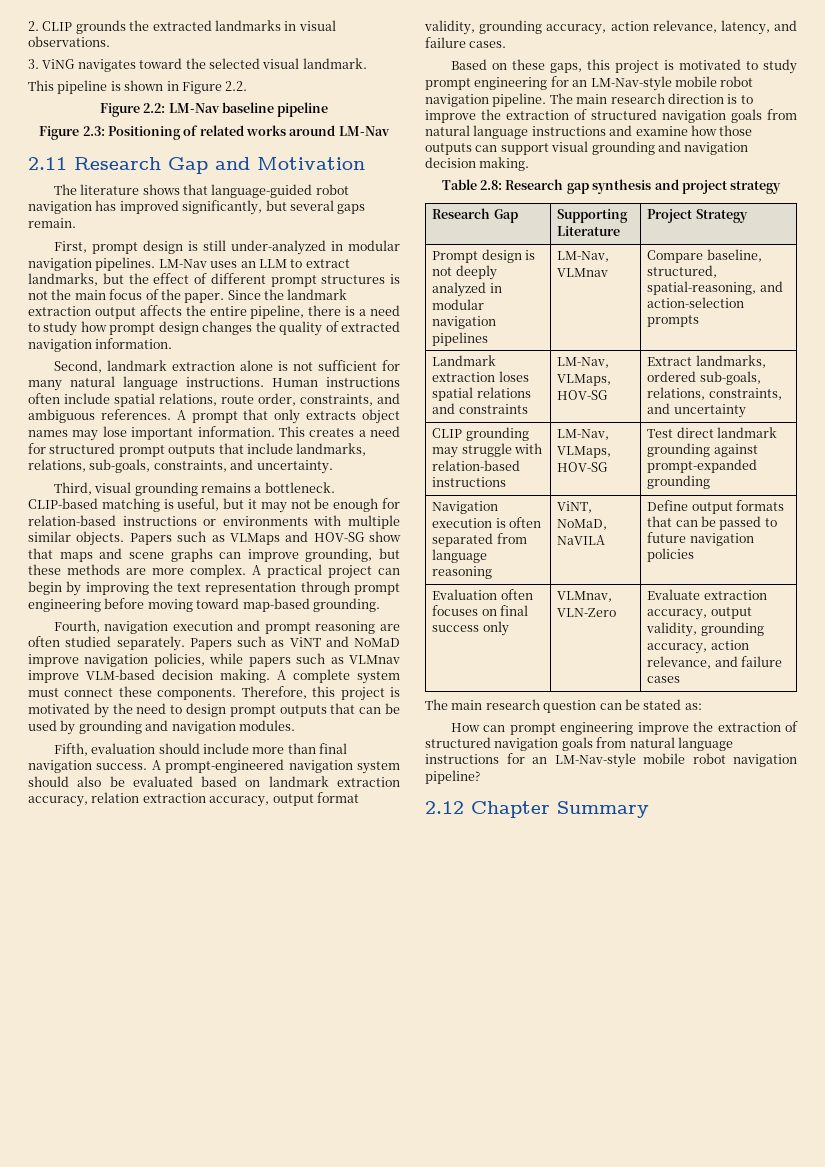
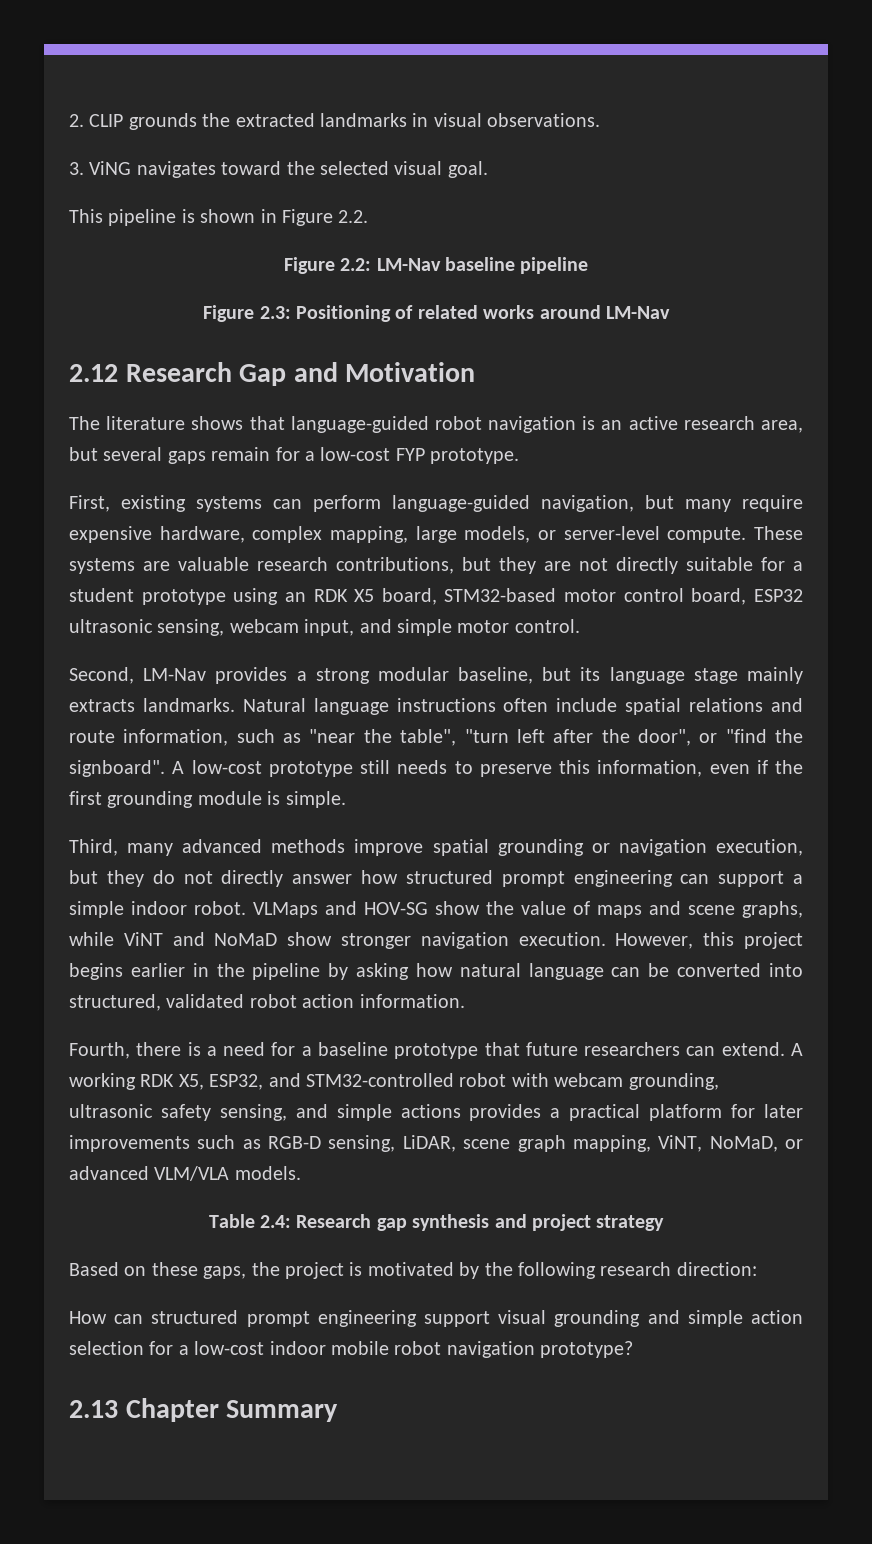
- 3. ViNG navigates toward the selected visual landmark.
+ 3. ViNG navigates toward the selected visual goal.
- 2.11 Research Gap and Motivation
+ 2.12 Research Gap and Motivation
- The literature shows that language-guided robot navigation has improved significantly, but several gaps remain.
- First, prompt design is still under-analyzed in modular navigation pipelines. LM-Nav uses an LLM to extract landmarks, but the effect of different prompt structures is not the main focus of the paper. Since the landmark extraction output affects the entire pipeline, there is a need to study how prompt design changes the quality of extracted navigation information.
- Second, landmark extraction alone is not sufficient for many natural language instructions. Human instructions often include spatial relations, route order, constraints, and ambiguous references. A prompt that only extracts object names may lose important information. This creates a need for structured prompt outputs that include landmarks, relations, sub-goals, constraints, and uncertainty.
- Third, visual grounding remains a bottleneck. CLIP-based matching is useful, but it may not be enough for relation-based instructions or environments with multiple similar objects. Papers such as VLMaps and HOV-SG show that maps and scene graphs can improve grounding, but these methods are more complex. A practical project can begin by improving the text representation through prompt engineering before moving toward map-based grounding.
- Fourth, navigation execution and prompt reasoning are often studied separately. Papers such as ViNT and NoMaD improve navigation policies, while papers such as VLMnav improve VLM-based decision making. A complete system must connect these components. Therefore, this project is motivated by the need to design prompt outputs that can be used by grounding and navigation modules.
- Fifth, evaluation should include more than final navigation success. A prompt-engineered navigation system should also be evaluated based on landmark extraction accuracy, relation extraction accuracy, output format validity, grounding accuracy, action relevance, latency, and failure cases.
- Based on these gaps, this project is motivated to study prompt engineering for an LM-Nav-style mobile robot navigation pipeline. The main research direction is to improve the extraction of structured navigation goals from natural language instructions and examine how those outputs can support visual grounding and navigation decision making.
+ The literature shows that language-guided robot navigation is an active research area, but several gaps remain for a low-cost FYP prototype.
+ First, existing systems can perform language-guided navigation, but many require expensive hardware, complex mapping, large models, or server-level compute. These systems are valuable research contributions, but they are not directly suitable for a student prototype using an RDK X5 board, STM32-based motor control board, ESP32 ultrasonic sensing, webcam input, and simple motor control.
+ Second, LM-Nav provides a strong modular baseline, but its language stage mainly extracts landmarks. Natural language instructions often include spatial relations and route information, such as "near the table", "turn left after the door", or "find the signboard". A low-cost prototype still needs to preserve this information, even if the first grounding module is simple.
+ Third, many advanced methods improve spatial grounding or navigation execution, but they do not directly answer how structured prompt engineering can support a simple indoor robot. VLMaps and HOV-SG show the value of maps and scene graphs, while ViNT and NoMaD show stronger navigation execution. However, this project begins earlier in the pipeline by asking how natural language can be converted into structured, validated robot action information.
+ Fourth, there is a need for a baseline prototype that future researchers can extend. A working RDK X5, ESP32, and STM32-controlled robot with webcam grounding, ultrasonic safety sensing, and simple actions provides a practical platform for later improvements such as RGB-D sensing, LiDAR, scene graph mapping, ViNT, NoMaD, or advanced VLM/VLA models.
- Table 2.8: Research gap synthesis and project strategy
+ Table 2.4: Research gap synthesis and project strategy
- Research Gap | Supporting Literature | Project Strategy
- Prompt design is not deeply analyzed in modular navigation pipelines | LM-Nav, VLMnav | Compare baseline, structured, spatial-reasoning, and action-selection prompts
- Landmark extraction loses spatial relations and constraints | LM-Nav, VLMaps, HOV-SG | Extract landmarks, ordered sub-goals, relations, constraints, and uncertainty
- CLIP grounding may struggle with relation-based instructions | LM-Nav, VLMaps, HOV-SG | Test direct landmark grounding against prompt-expanded grounding
- Navigation execution is often separated from language reasoning | ViNT, NoMaD, NaVILA | Define output formats that can be passed to future navigation policies
- Evaluation often focuses on final success only | VLMnav, VLN-Zero | Evaluate extraction accuracy, output validity, grounding accuracy, action relevance, and failure cases
- The main research question can be stated as:
+ Based on these gaps, the project is motivated by the following research direction:
- How can prompt engineering improve the extraction of structured navigation goals from natural language instructions for an LM-Nav-style mobile robot navigation pipeline?
- 2.12 Chapter Summary
+ How can structured prompt engineering support visual grounding and simple action selection for a low-cost indoor mobile robot navigation prototype?
+ 2.13 Chapter Summary

